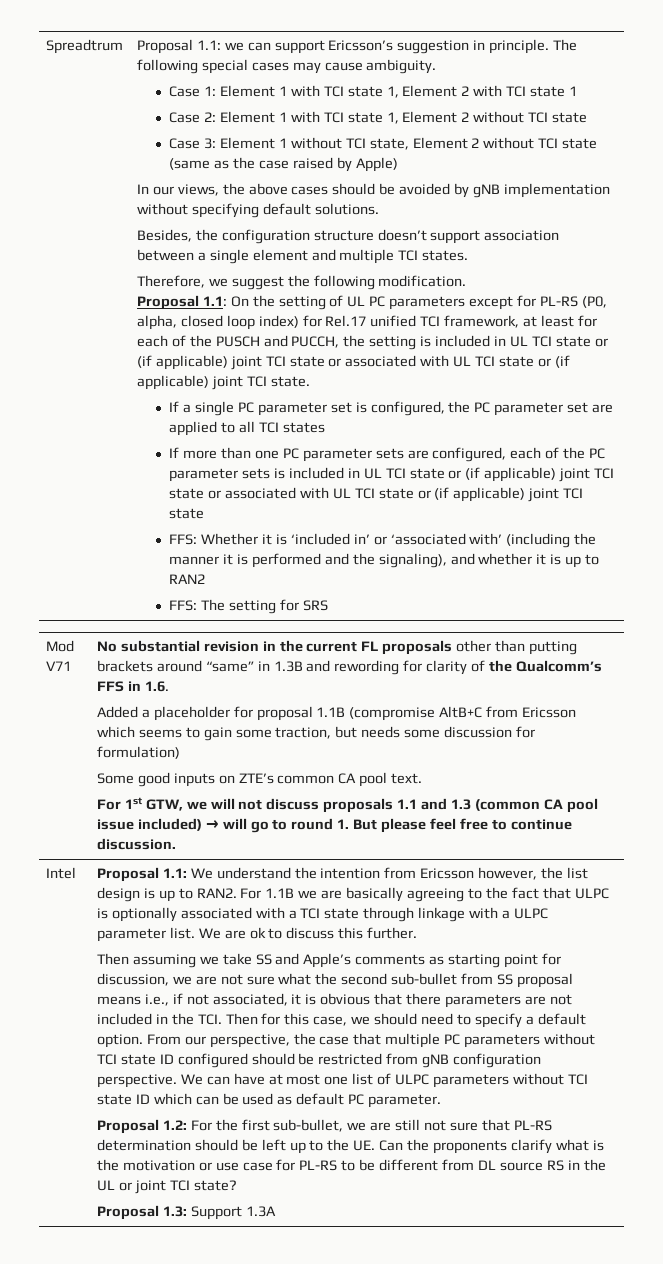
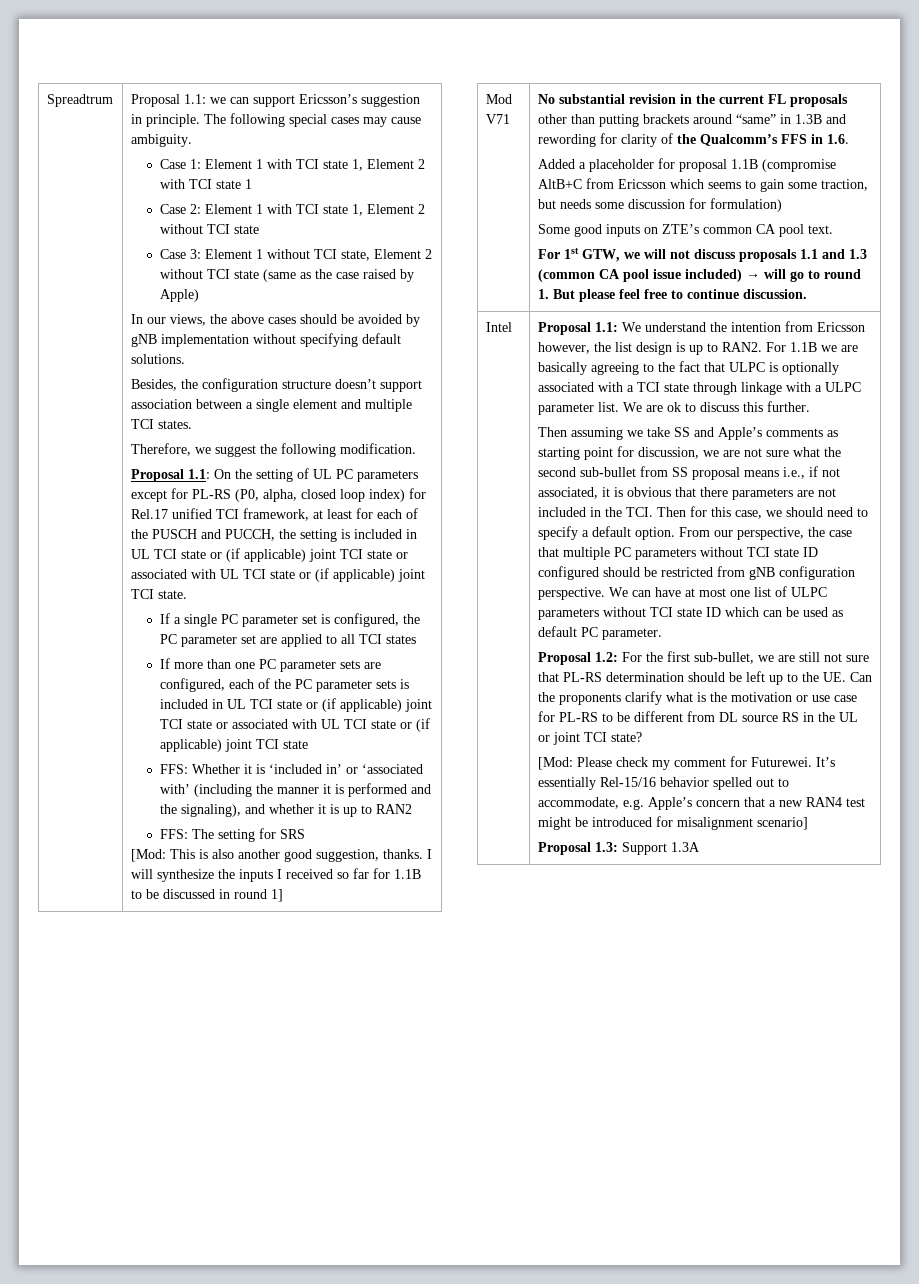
+ [Mod: This is also another good suggestion, thanks. I will synthesize the inputs I received so far for 1.1B to be discussed in round 1]
+ [Mod: Please check my comment for Futurewei. It’s essentially Rel-15/16 behavior spelled out to accommodate, e.g. Apple’s concern that a new RAN4 test might be introduced for misalignment scenario]

